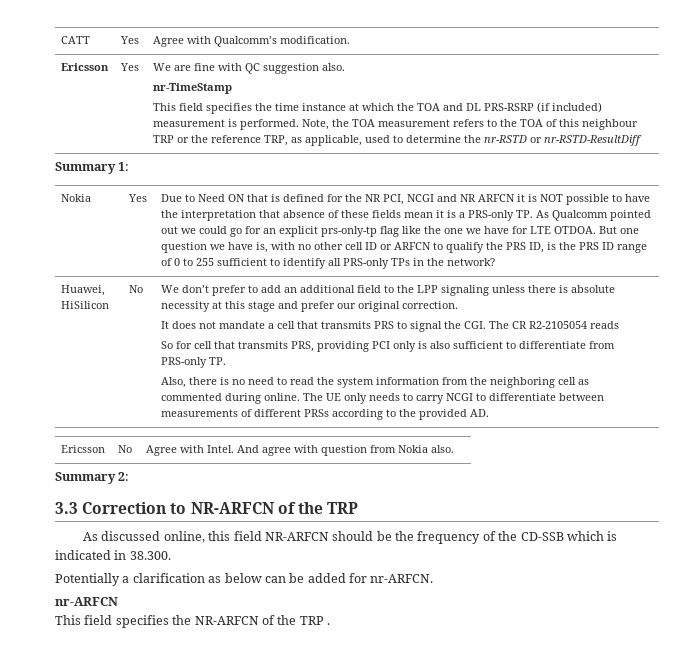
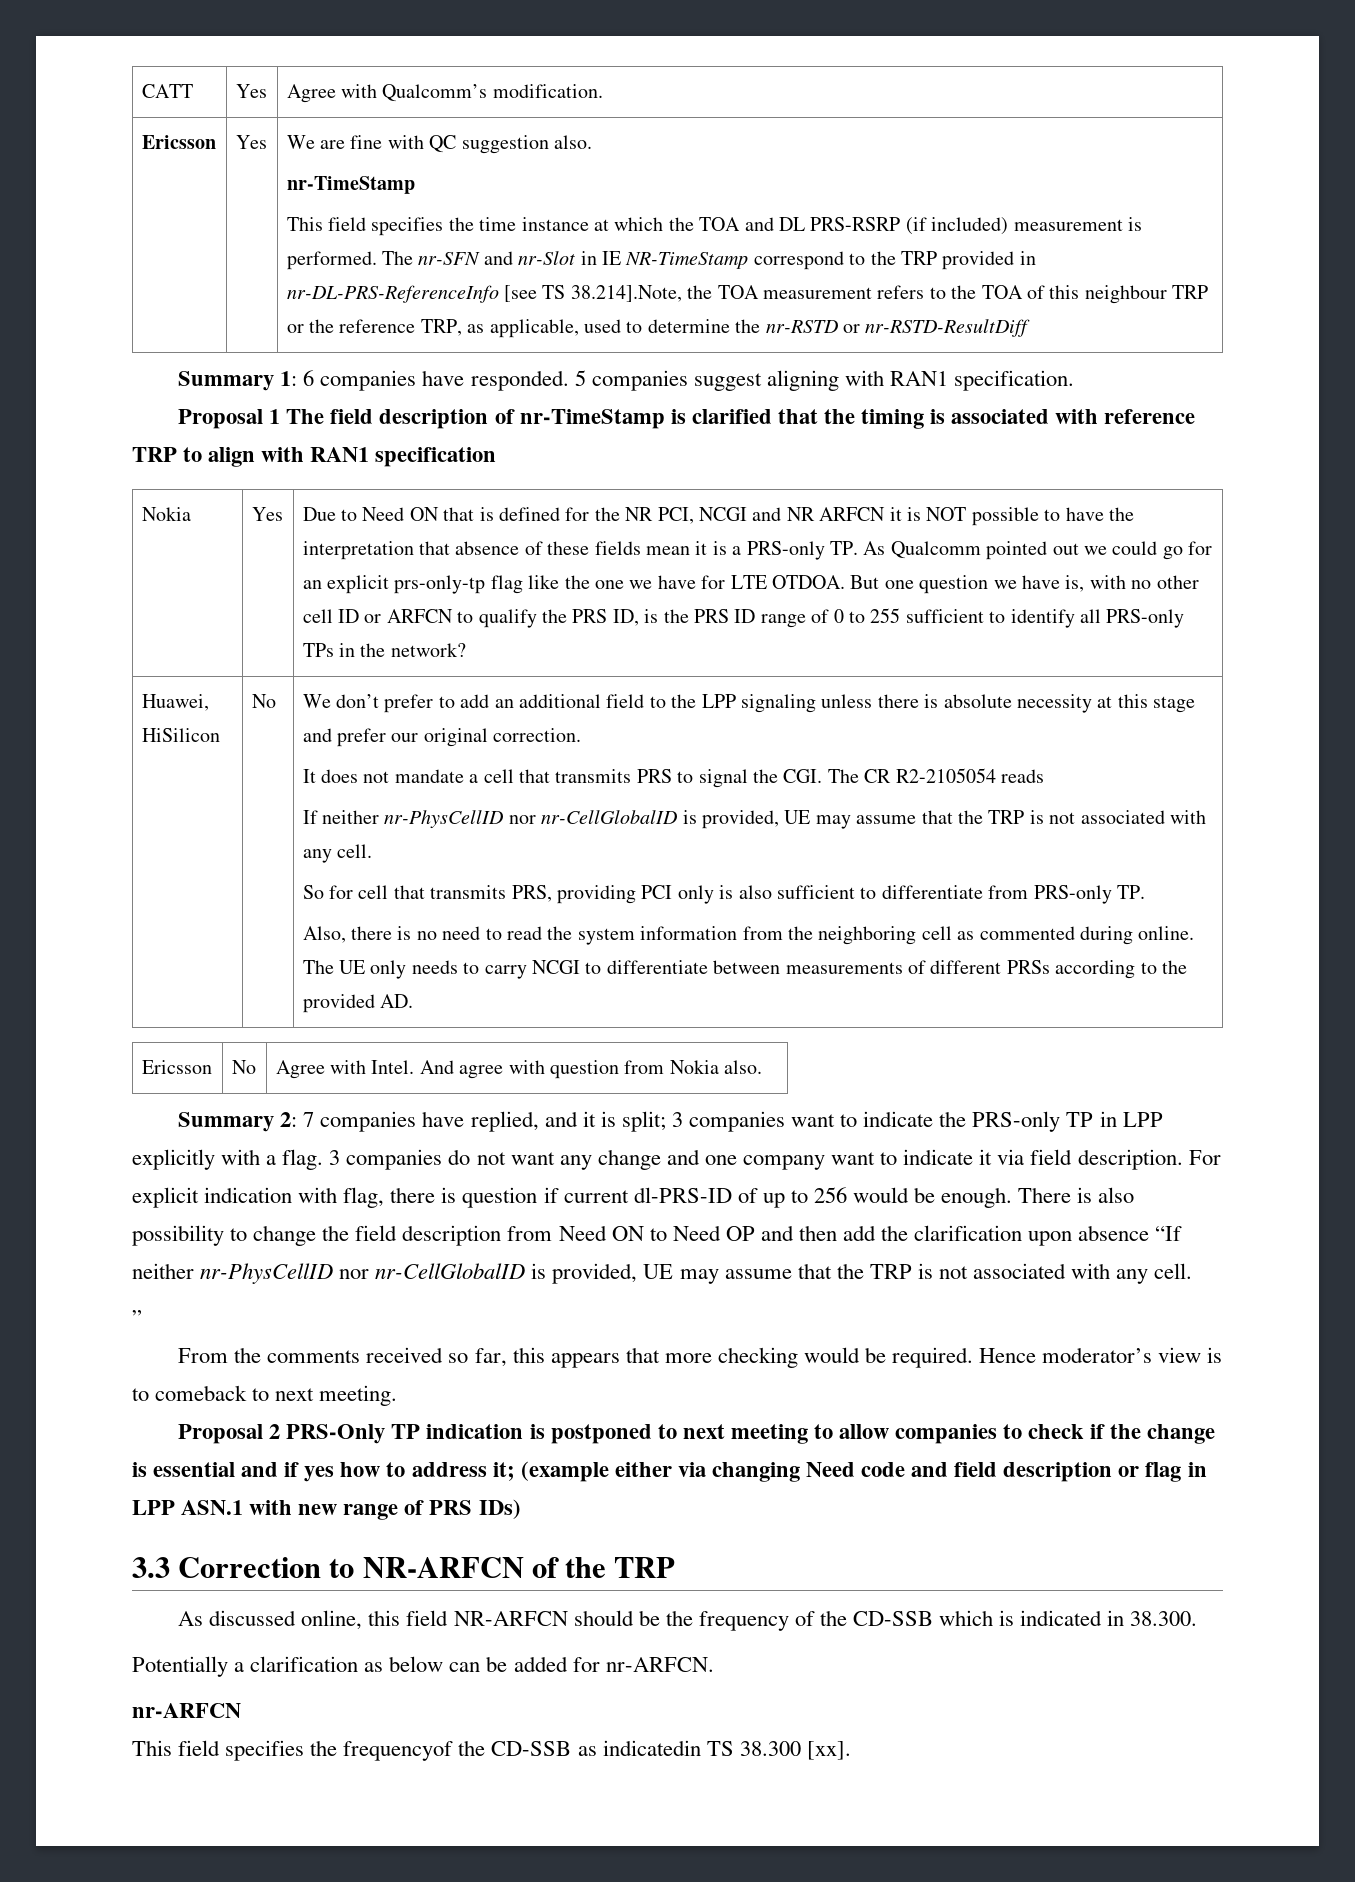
- Note, the TOA measurement refers to the TOA of this neighbour TRP or the reference TRP, as applicable, used to determine the nr-RSTD or nr-RSTD-ResultDiff
+ The nr-SFN and nr-Slot in IE NR-TimeStamp correspond to the TRP provided in nr-DL-PRS-ReferenceInfo [see TS 38.214].Note, the TOA measurement refers to the TOA of this neighbour TRP or the reference TRP, as applicable, used to determine the nr-RSTD or nr-RSTD-ResultDiff
- Summary 1:
+ Summary 1: 6 companies have responded. 5 companies suggest aligning with RAN1 specification.
+ Proposal 1 The field description of nr-TimeStamp is clarified that the timing is associated with reference TRP to align with RAN1 specification
+ If neither nr-PhysCellID nor nr-CellGlobalID is provided, UE may assume that the TRP is not associated with any cell.
- Summary 2:
+ Summary 2: 7 companies have replied, and it is split; 3 companies want to indicate the PRS-only TP in LPP explicitly with a flag. 3 companies do not want any change and one company want to indicate it via field description. For explicit indication with flag, there is question if current dl-PRS-ID of up to 256 would be enough. There is also possibility to change the field description from Need ON to Need OP and then add the clarification upon absence “If neither nr-PhysCellID nor nr-CellGlobalID is provided, UE may assume that the TRP is not associated with any cell.
+ ”
+ From the comments received so far, this appears that more checking would be required. Hence moderator’s view is to comeback to next meeting.
+ Proposal 2 PRS-Only TP indication is postponed to next meeting to allow companies to check if the change is essential and if yes how to address it; (example either via changing Need code and field description or flag in LPP ASN.1 with new range of PRS IDs)
- This field specifies the NR-ARFCN of the TRP .
+ This field specifies the frequencyof the CD-SSB as indicatedin TS 38.300 [xx].

